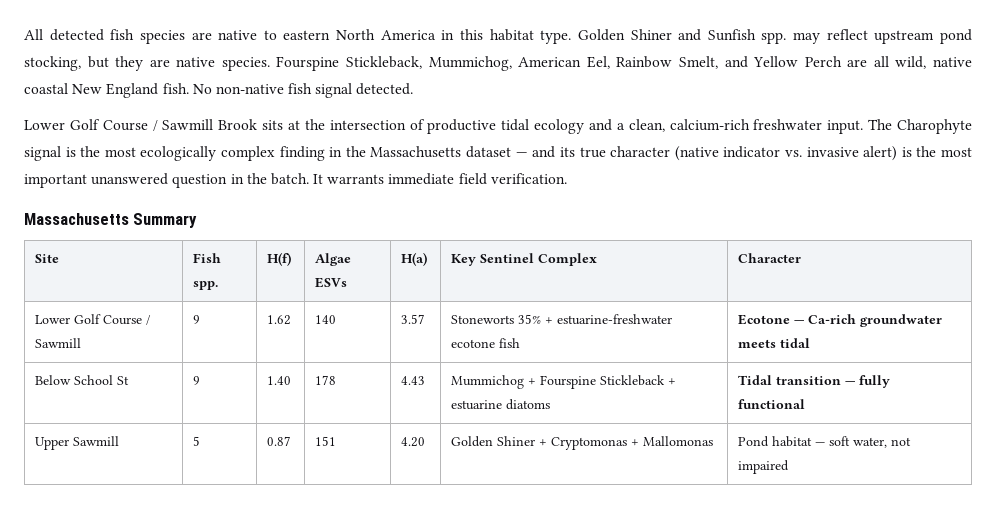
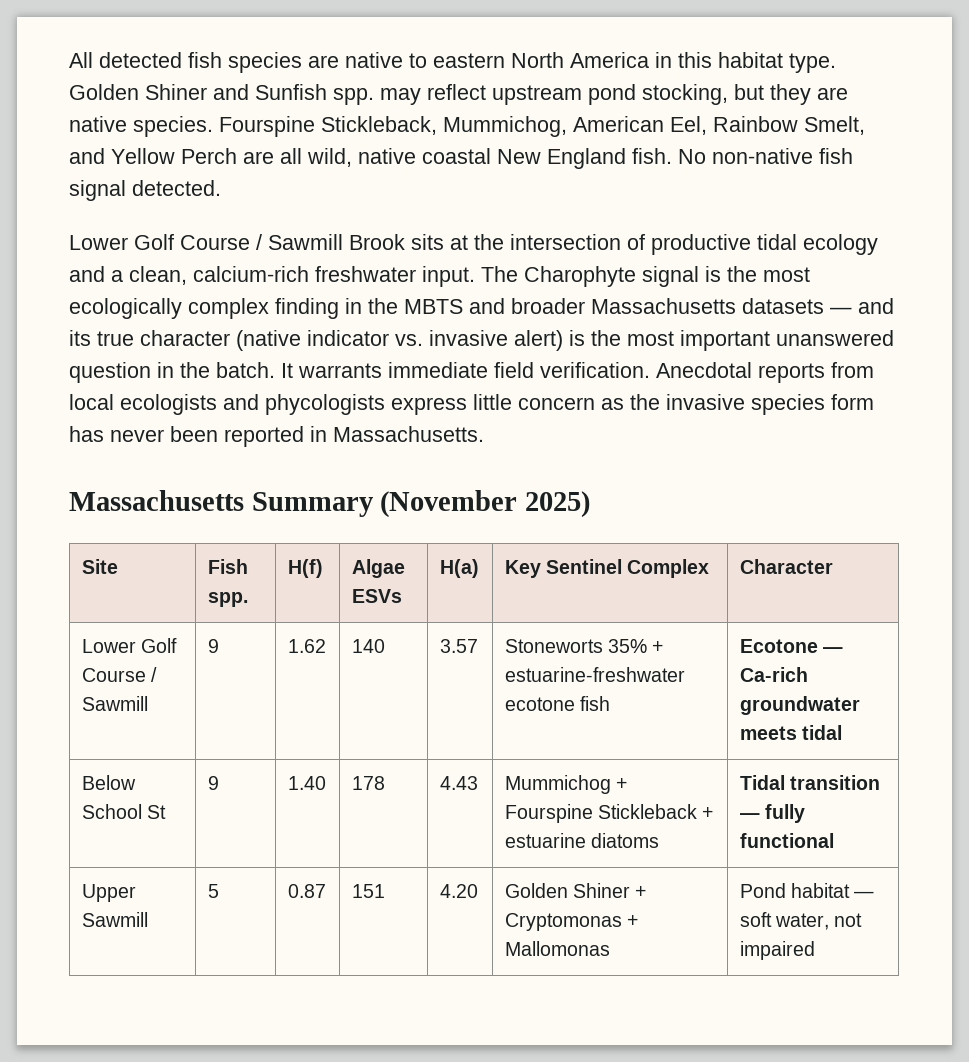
- The Charophyte signal is the most ecologically complex finding in the Massachusetts dataset — and its true character (native indicator vs. invasive alert) is the most important unanswered question in the batch.
+ The Charophyte signal is the most ecologically complex finding in the MBTS and broader Massachusetts datasets — and its true character (native indicator vs. invasive alert) is the most important unanswered question in the batch.
+ Anecdotal reports from local ecologists and phycologists express little concern as the invasive species form has never been reported in Massachusetts.
- Massachusetts Summary
+ Massachusetts Summary (November 2025)

